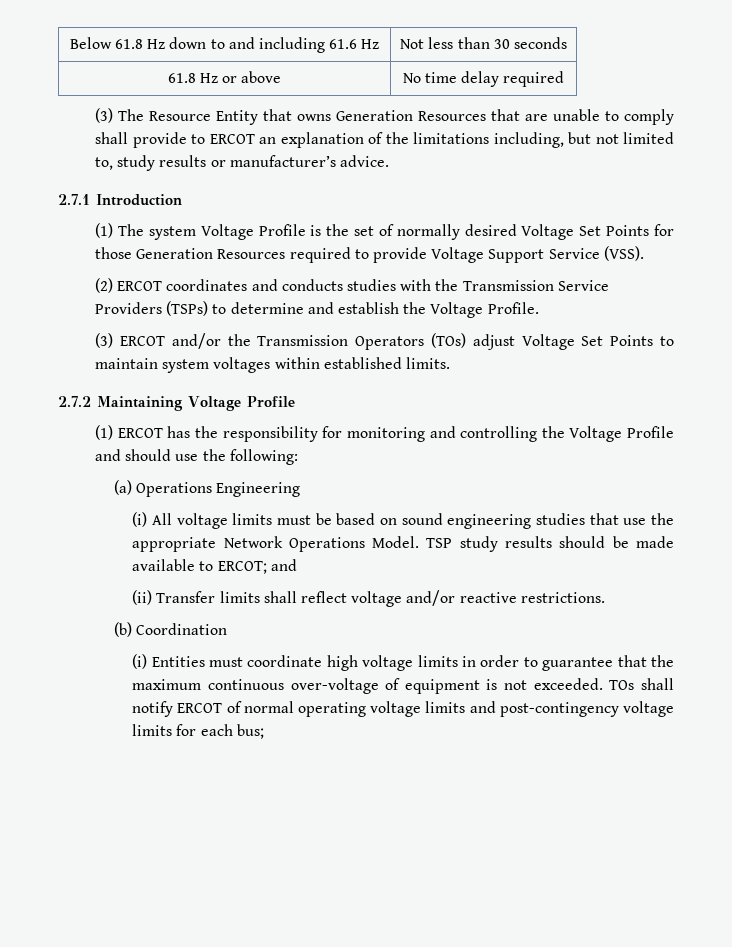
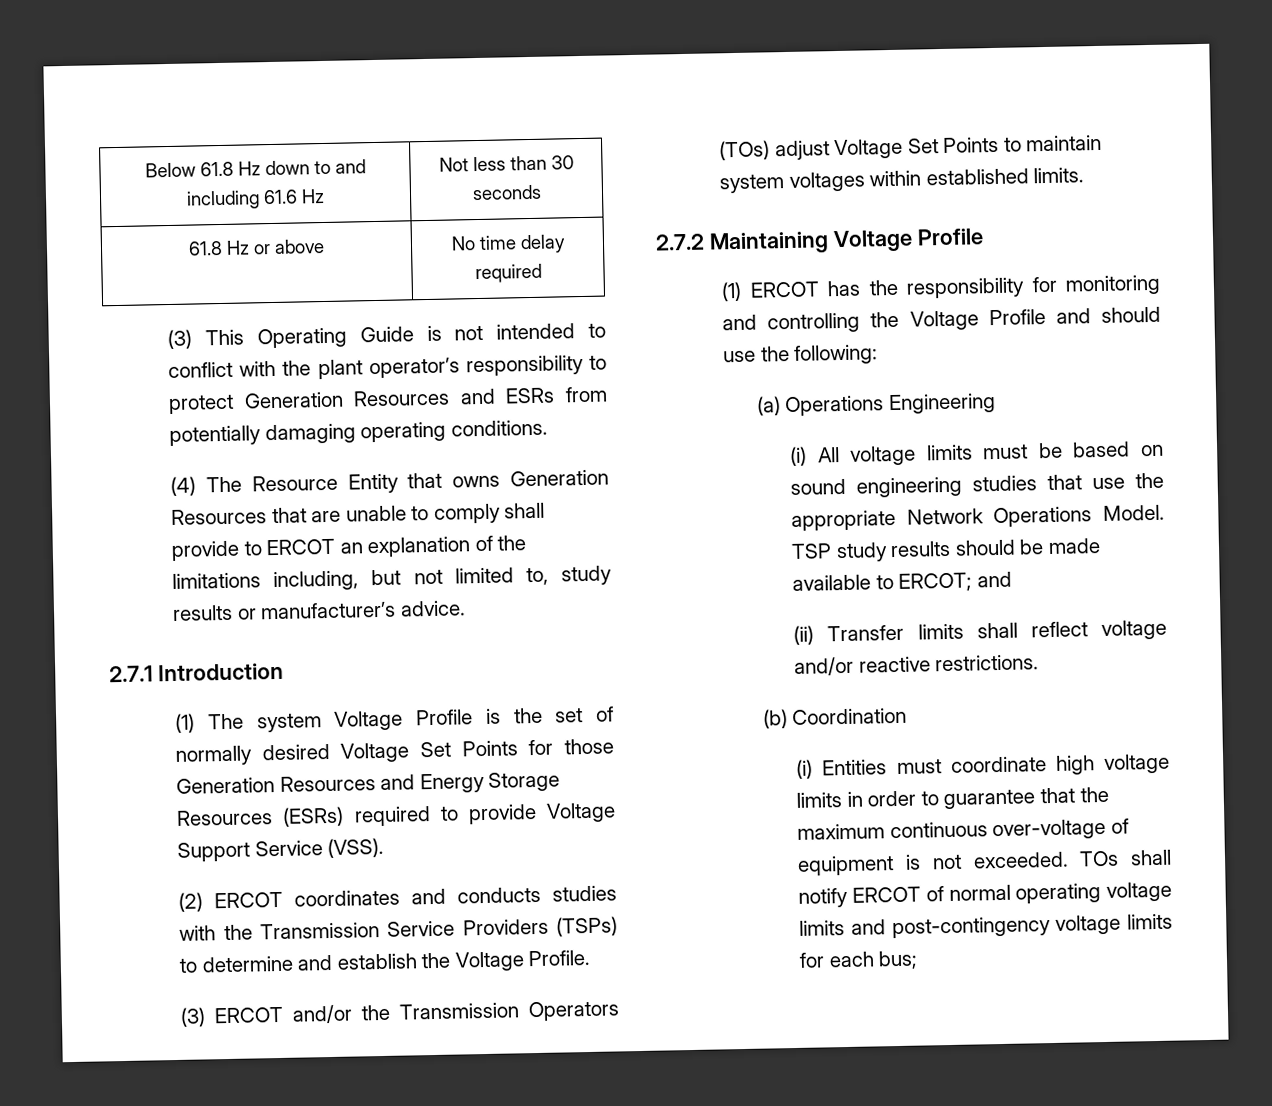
- (3) The Resource Entity that owns Generation Resources that are unable to comply shall provide to ERCOT an explanation of the limitations including, but not limited to, study results or manufacturer’s advice.
+ (3) This Operating Guide is not intended to conflict with the plant operator’s responsibility to protect Generation Resources and ESRs from potentially damaging operating conditions.
+ (4) The Resource Entity that owns Generation Resources that are unable to comply shall provide to ERCOT an explanation of the limitations including, but not limited to, study results or manufacturer’s advice.
- (1) The system Voltage Profile is the set of normally desired Voltage Set Points for those Generation Resources required to provide Voltage Support Service (VSS).
+ (1) The system Voltage Profile is the set of normally desired Voltage Set Points for those Generation Resources and Energy Storage Resources (ESRs) required to provide Voltage Support Service (VSS).

